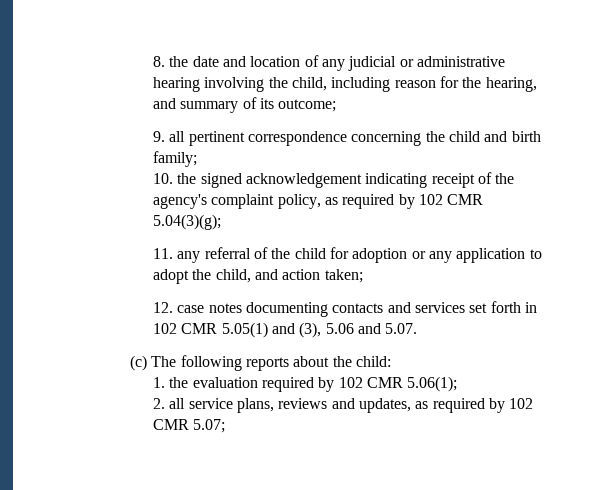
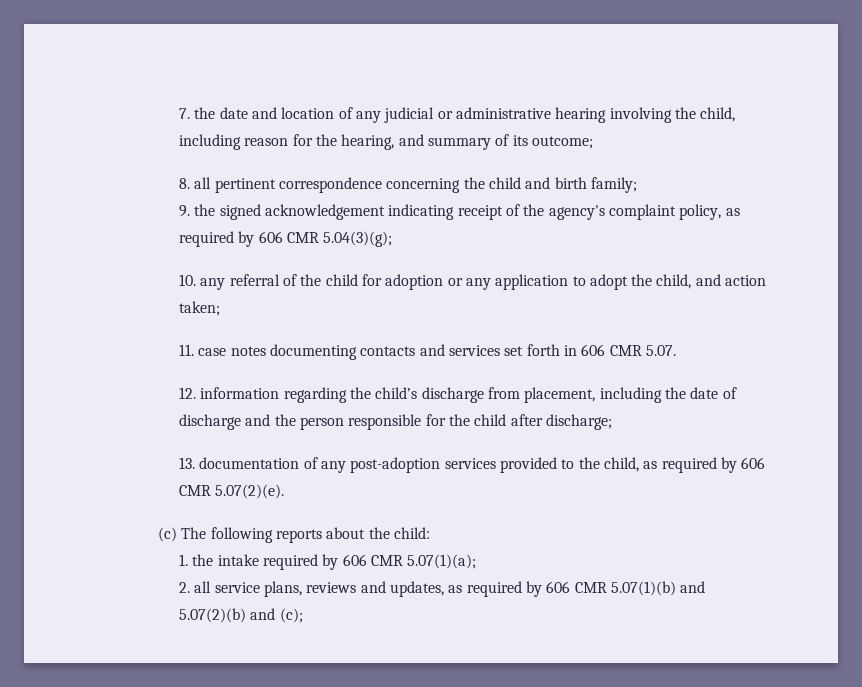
- 8. the date and location of any judicial or administrative hearing involving the child, including reason for the hearing, and summary of its outcome;
+ 7. the date and location of any judicial or administrative hearing involving the child, including reason for the hearing, and summary of its outcome;
- 9. all pertinent correspondence concerning the child and birth family;
+ 8. all pertinent correspondence concerning the child and birth family;
- 10. the signed acknowledgement indicating receipt of the agency's complaint policy, as required by 102 CMR 5.04(3)(g);
+ 9. the signed acknowledgement indicating receipt of the agency's complaint policy, as required by 606 CMR 5.04(3)(g);
- 11. any referral of the child for adoption or any application to adopt the child, and action taken;
+ 10. any referral of the child for adoption or any application to adopt the child, and action taken;
- 12. case notes documenting contacts and services set forth in 102 CMR 5.05(1) and (3), 5.06 and 5.07.
+ 11. case notes documenting contacts and services set forth in 606 CMR 5.07.
+ 12. information regarding the child’s discharge from placement, including the date of discharge and the person responsible for the child after discharge;
+ 13. documentation of any post-adoption services provided to the child, as required by 606 CMR 5.07(2)(e).
- 1. the evaluation required by 102 CMR 5.06(1);
+ 1. the intake required by 606 CMR 5.07(1)(a);
- 2. all service plans, reviews and updates, as required by 102 CMR 5.07;
+ 2. all service plans, reviews and updates, as required by 606 CMR 5.07(1)(b) and 5.07(2)(b) and (c);

